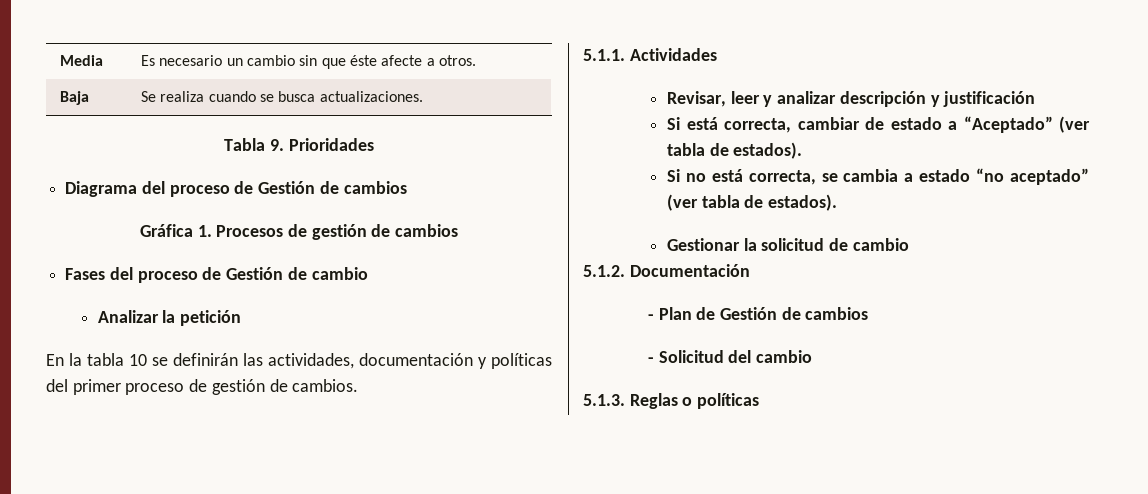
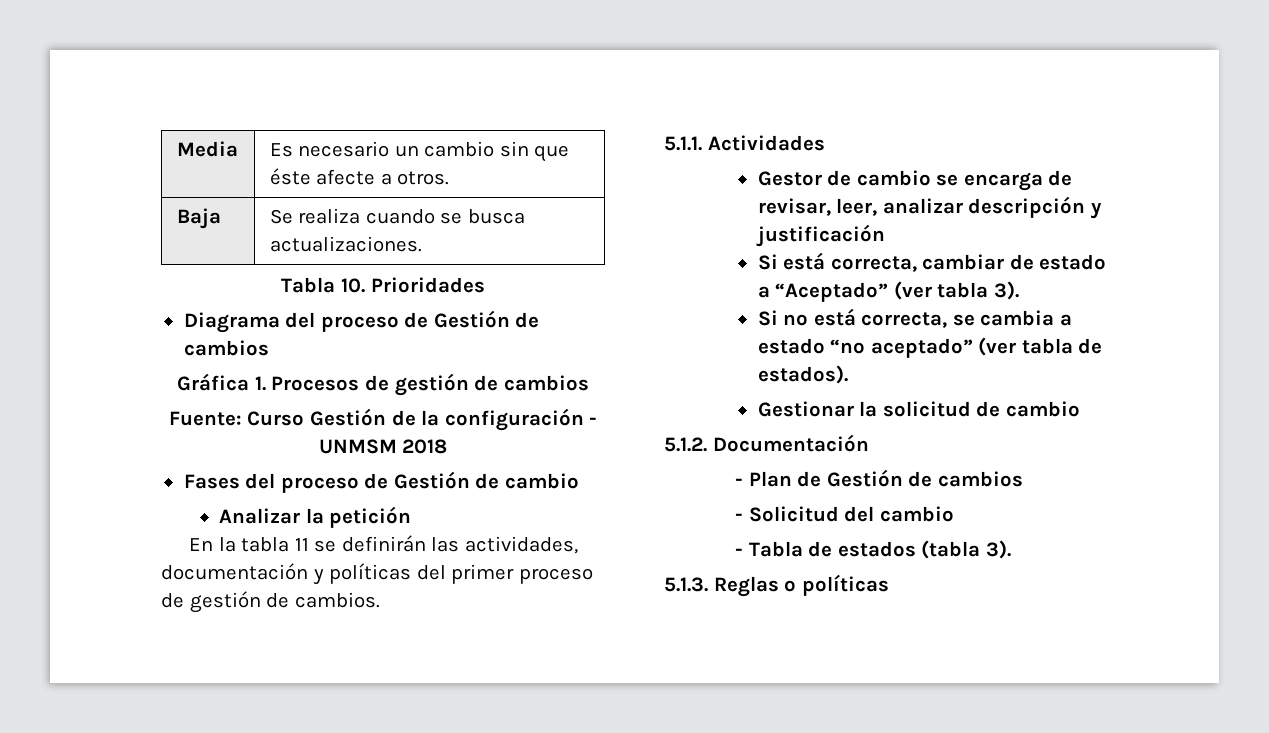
- Tabla 9. Prioridades
+ Tabla 10. Prioridades
+ Fuente: Curso Gestión de la configuración - UNMSM 2018
- En la tabla 10 se definirán las actividades, documentación y políticas del primer proceso de gestión de cambios.
+ En la tabla 11 se definirán las actividades, documentación y políticas del primer proceso de gestión de cambios.
- Revisar, leer y analizar descripción y justificación
+ Gestor de cambio se encarga de revisar, leer, analizar descripción y justificación
- Si está correcta, cambiar de estado a “Aceptado” (ver tabla de estados).
+ Si está correcta, cambiar de estado a “Aceptado” (ver tabla 3).
+ - Tabla de estados (tabla 3).

